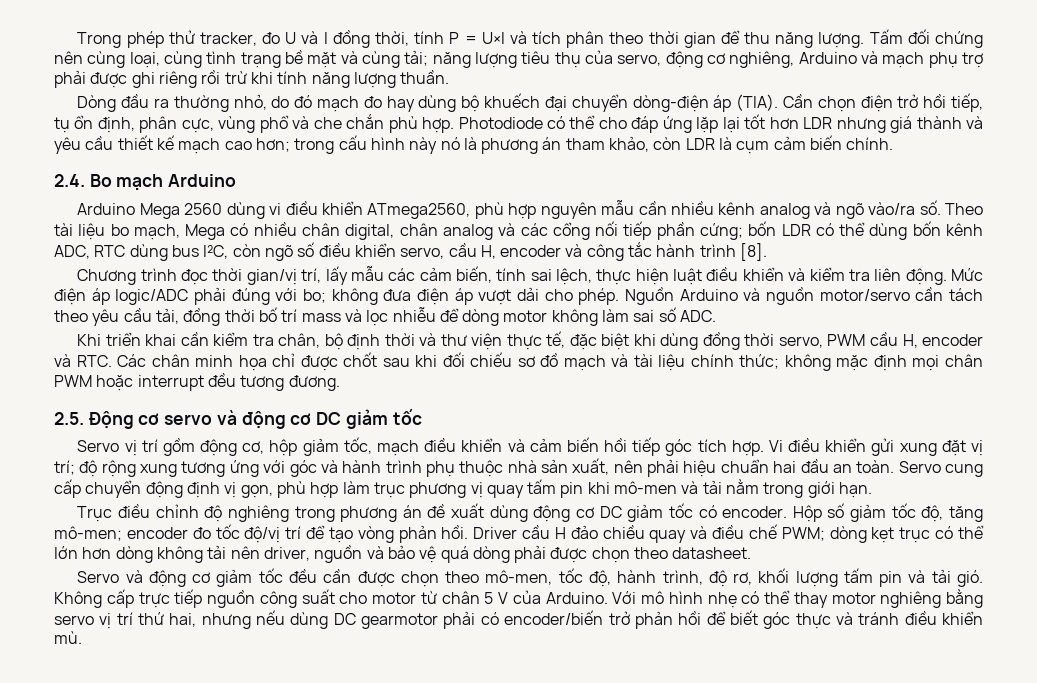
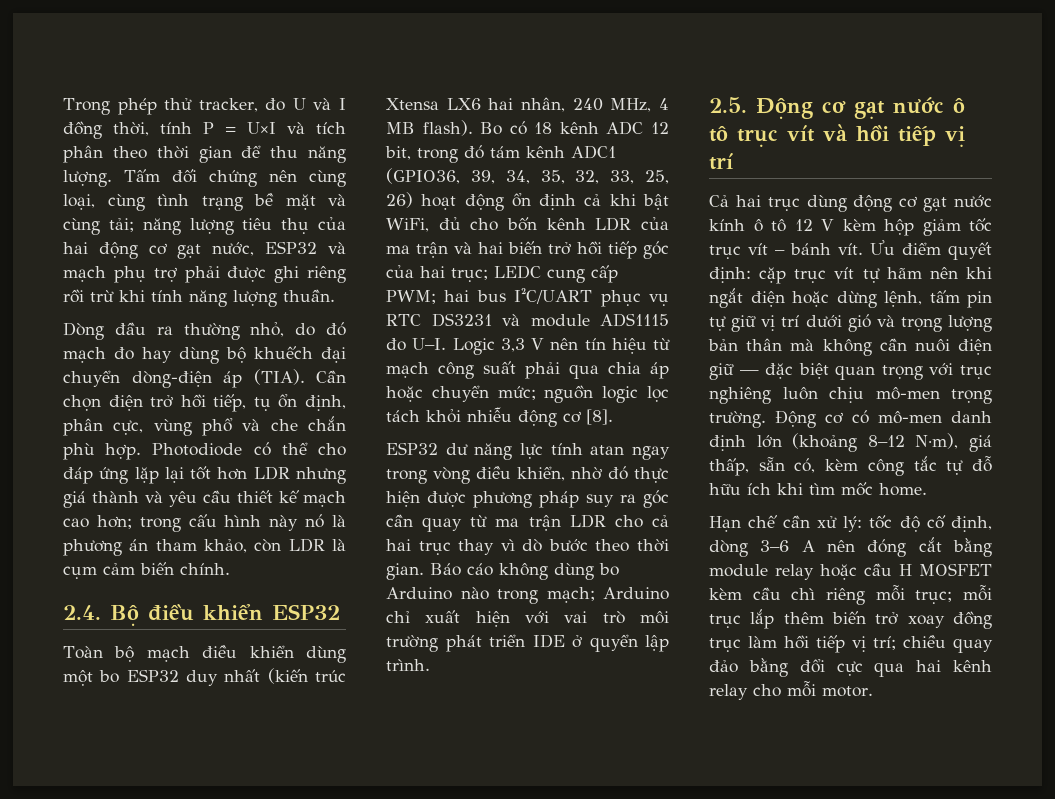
- Tấm đối chứng nên cùng loại, cùng tình trạng bề mặt và cùng tải; năng lượng tiêu thụ của servo, động cơ nghiêng, Arduino và mạch phụ trợ phải được ghi riêng rồi trừ khi tính năng lượng thuần.
+ Tấm đối chứng nên cùng loại, cùng tình trạng bề mặt và cùng tải; năng lượng tiêu thụ của hai động cơ gạt nước, ESP32 và mạch phụ trợ phải được ghi riêng rồi trừ khi tính năng lượng thuần.
- 2.4. Bo mạch Arduino
- Arduino Mega 2560 dùng vi điều khiển ATmega2560, phù hợp nguyên mẫu cần nhiều kênh analog và ngõ vào/ra số. Theo tài liệu bo mạch, Mega có nhiều chân digital, chân analog và các cổng nối tiếp phần cứng; bốn LDR có thể dùng bốn kênh ADC, RTC dùng bus I²C, còn ngõ số điều khiển servo, cầu H, encoder và công tắc hành trình [8].
- Chương trình đọc thời gian/vị trí, lấy mẫu các cảm biến, tính sai lệch, thực hiện luật điều khiển và kiểm tra liên động. Mức điện áp logic/ADC phải đúng với bo; không đưa điện áp vượt dải cho phép. Nguồn Arduino và nguồn motor/servo cần tách theo yêu cầu tải, đồng thời bố trí mass và lọc nhiễu để dòng motor không làm sai số ADC.
- Khi triển khai cần kiểm tra chân, bộ định thời và thư viện thực tế, đặc biệt khi dùng đồng thời servo, PWM cầu H, encoder và RTC. Các chân minh họa chỉ được chốt sau khi đối chiếu sơ đồ mạch và tài liệu chính thức; không mặc định mọi chân PWM hoặc interrupt đều tương đương.
- 2.5. Động cơ servo và động cơ DC giảm tốc
- Servo vị trí gồm động cơ, hộp giảm tốc, mạch điều khiển và cảm biến hồi tiếp góc tích hợp. Vi điều khiển gửi xung đặt vị trí; độ rộng xung tương ứng với góc và hành trình phụ thuộc nhà sản xuất, nên phải hiệu chuẩn hai đầu an toàn. Servo cung cấp chuyển động định vị gọn, phù hợp làm trục phương vị quay tấm pin khi mô-men và tải nằm trong giới hạn.
- Trục điều chỉnh độ nghiêng trong phương án đề xuất dùng động cơ DC giảm tốc có encoder. Hộp số giảm tốc độ, tăng mô-men; encoder đo tốc độ/vị trí để tạo vòng phản hồi. Driver cầu H đảo chiều quay và điều chế PWM; dòng kẹt trục có thể lớn hơn dòng không tải nên driver, nguồn và bảo vệ quá dòng phải được chọn theo datasheet.
- Servo và động cơ giảm tốc đều cần được chọn theo mô-men, tốc độ, hành trình, độ rơ, khối lượng tấm pin và tải gió. Không cấp trực tiếp nguồn công suất cho motor từ chân 5 V của Arduino. Với mô hình nhẹ có thể thay motor nghiêng bằng servo vị trí thứ hai, nhưng nếu dùng DC gearmotor phải có encoder/biến trở phản hồi để biết góc thực và tránh điều khiển mù.
+ 2.4. Bộ điều khiển ESP32
+ Toàn bộ mạch điều khiển dùng một bo ESP32 duy nhất (kiến trúc Xtensa LX6 hai nhân, 240 MHz, 4 MB flash). Bo có 18 kênh ADC 12 bit, trong đó tám kênh ADC1 (GPIO36, 39, 34, 35, 32, 33, 25, 26) hoạt động ổn định cả khi bật WiFi, đủ cho bốn kênh LDR của ma trận và hai biến trở hồi tiếp góc của hai trục; LEDC cung cấp PWM; hai bus I²C/UART phục vụ RTC DS3231 và module ADS1115 đo U–I. Logic 3,3 V nên tín hiệu từ mạch công suất phải qua chia áp hoặc chuyển mức; nguồn logic lọc tách khỏi nhiễu động cơ [8].
+ ESP32 dư năng lực tính atan ngay trong vòng điều khiển, nhờ đó thực hiện được phương pháp suy ra góc cần quay từ ma trận LDR cho cả hai trục thay vì dò bước theo thời gian. Báo cáo không dùng bo Arduino nào trong mạch; Arduino chỉ xuất hiện với vai trò môi trường phát triển IDE ở quyển lập trình.
+ 2.5. Động cơ gạt nước ô tô trục vít và hồi tiếp vị trí
+ Cả hai trục dùng động cơ gạt nước kính ô tô 12 V kèm hộp giảm tốc trục vít – bánh vít. Ưu điểm quyết định: cặp trục vít tự hãm nên khi ngắt điện hoặc dừng lệnh, tấm pin tự giữ vị trí dưới gió và trọng lượng bản thân mà không cần nuôi điện giữ — đặc biệt quan trọng với trục nghiêng luôn chịu mô-men trọng trường. Động cơ có mô-men danh định lớn (khoảng 8–12 N·m), giá thấp, sẵn có, kèm công tắc tự đỗ hữu ích khi tìm mốc home.
+ Hạn chế cần xử lý: tốc độ cố định, dòng 3–6 A nên đóng cắt bằng module relay hoặc cầu H MOSFET kèm cầu chì riêng mỗi trục; mỗi trục lắp thêm biến trở xoay đồng trục làm hồi tiếp vị trí; chiều quay đảo bằng đổi cực qua hai kênh relay cho mỗi motor.

